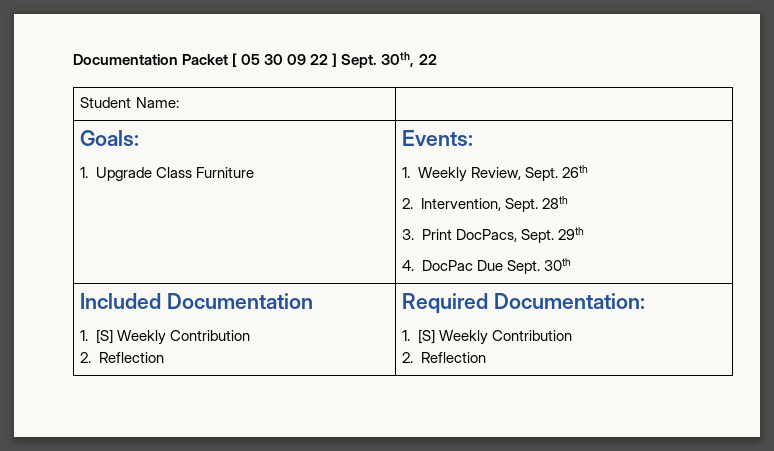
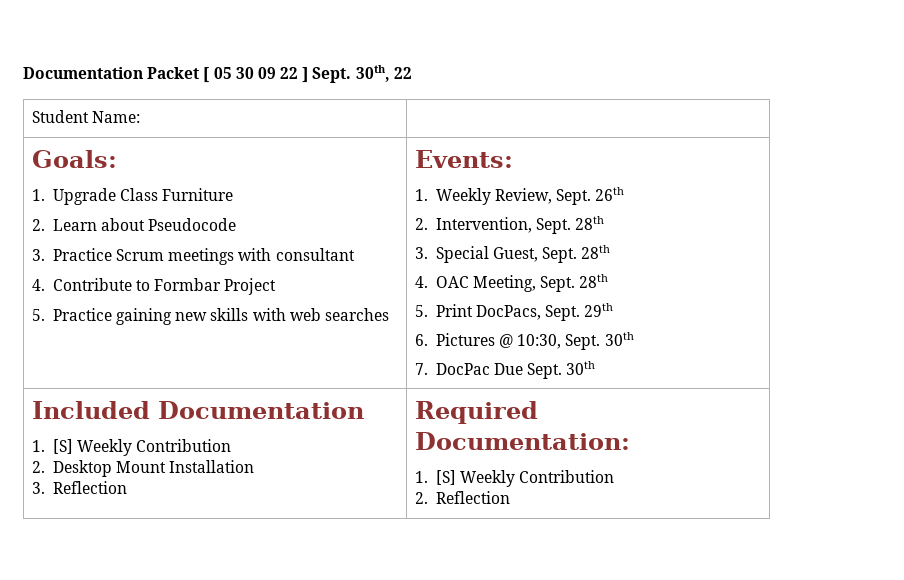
+ 2. Learn about Pseudocode
+ 3. Practice Scrum meetings with consultant
+ 4. Contribute to Formbar Project
+ 5. Practice gaining new skills with web searches
- 3. Print DocPacs, Sept. 29th
- 4. DocPac Due Sept.
+ 3. Special Guest, Sept. 28th
+ 4. OAC Meeting, Sept. 28th
+ 5. Print DocPacs, Sept. 29th
+ 6. Pictures @ 10:30, Sept. 30th
+ 7. DocPac Due Sept.
  Included Documentation
  1. [S] Weekly Contribution
- 2. Reflection | Required Documentation:
+ 2. Desktop Mount Installation
+ 3. Reflection | Required Documentation:

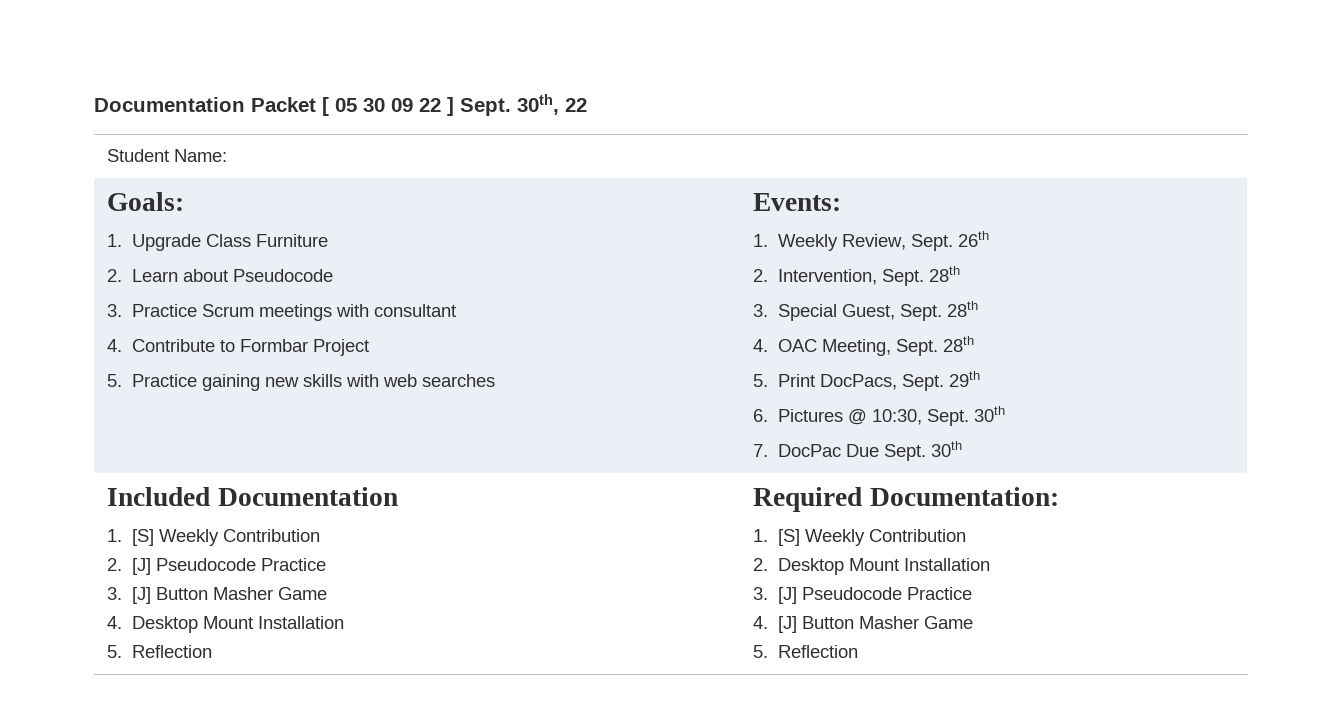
- 2. Desktop Mount Installation
- 3. Reflection
+ 2. [J] Pseudocode Practice
+ 3. [J] Button Masher Game
+ 4. Desktop Mount Installation
+ 5. Reflection
- 2. Reflection
+ 2. Desktop Mount Installation
+ 3. [J] Pseudocode Practice
+ 4. [J] Button Masher Game
+ 5. Reflection

